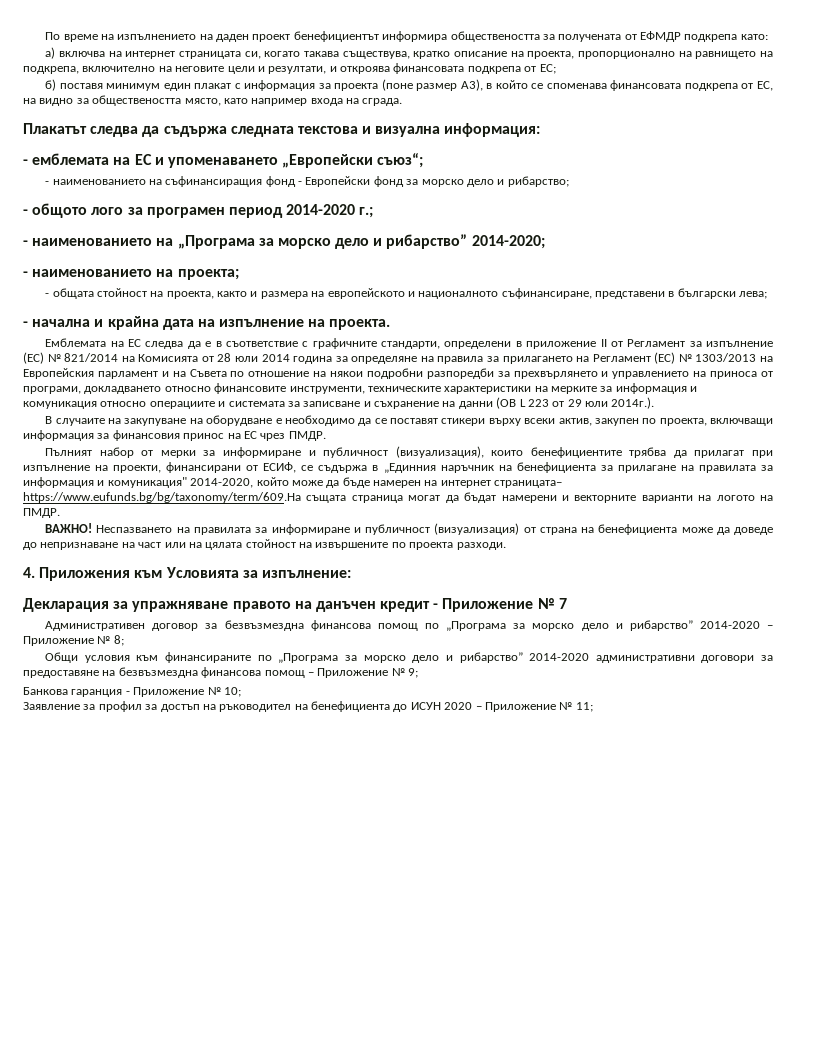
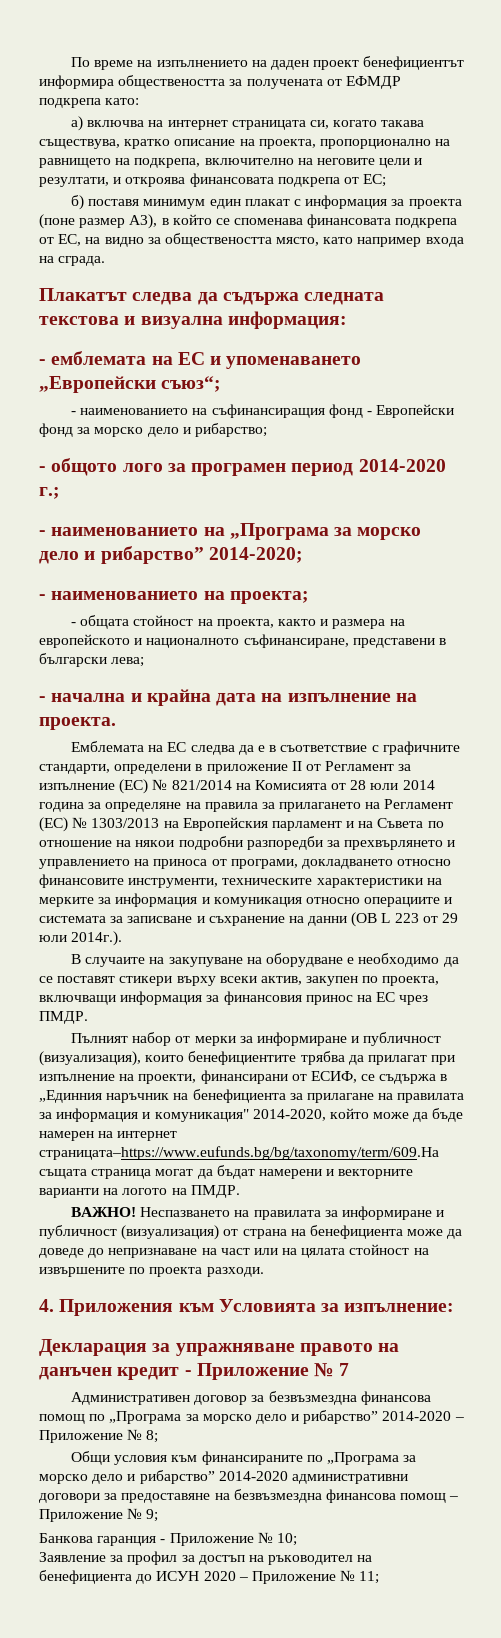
- Пълният набор от мерки за информиране и публичност (визуализация), които бенефициентите трябва да прилагат при изпълнение на проекти, финансирани от ЕСИФ, се съдържа в „Единния наръчник на бенефициента за прилагане на правилата за информация и комуникация" 2014-2020, който може да бъде намерен на интернет страницата– https://www.eufunds.bg/bg/taxonomy/term/609.На същата страница могат да бъдат намерени и векторните варианти на логото на ПМДР.
+ Пълният набор от мерки за информиране и публичност (визуализация), които бенефициентите трябва да прилагат при изпълнение на проекти, финансирани от ЕСИФ, се съдържа в „Единния наръчник на бенефициента за прилагане на правилата за информация и комуникация" 2014-2020, който може да бъде намерен на интернет страницата–https://www.eufunds.bg/bg/taxonomy/term/609.На същата страница могат да бъдат намерени и векторните варианти на логото на ПМДР.

